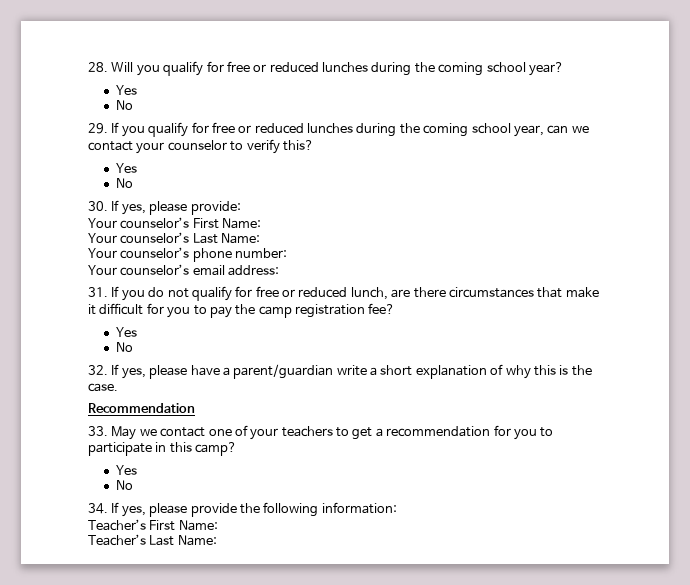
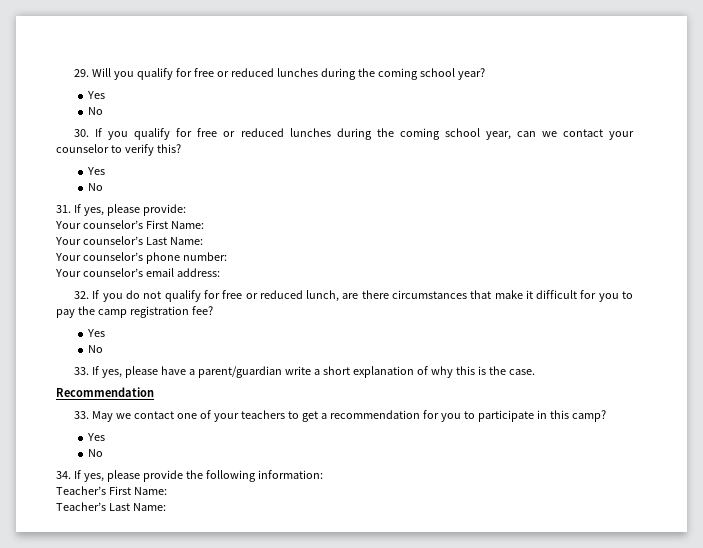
- 28. Will you qualify for free or reduced lunches during the coming school year?
+ 29. Will you qualify for free or reduced lunches during the coming school year?
- 29. If you qualify for free or reduced lunches during the coming school year, can we contact your counselor to verify this?
+ 30. If you qualify for free or reduced lunches during the coming school year, can we contact your counselor to verify this?
- 30. If yes, please provide:
+ 31. If yes, please provide:
- 31. If you do not qualify for free or reduced lunch, are there circumstances that make it difficult for you to pay the camp registration fee?
+ 32. If you do not qualify for free or reduced lunch, are there circumstances that make it difficult for you to pay the camp registration fee?
- 32. If yes, please have a parent/guardian write a short explanation of why this is the case.
+ 33. If yes, please have a parent/guardian write a short explanation of why this is the case.

